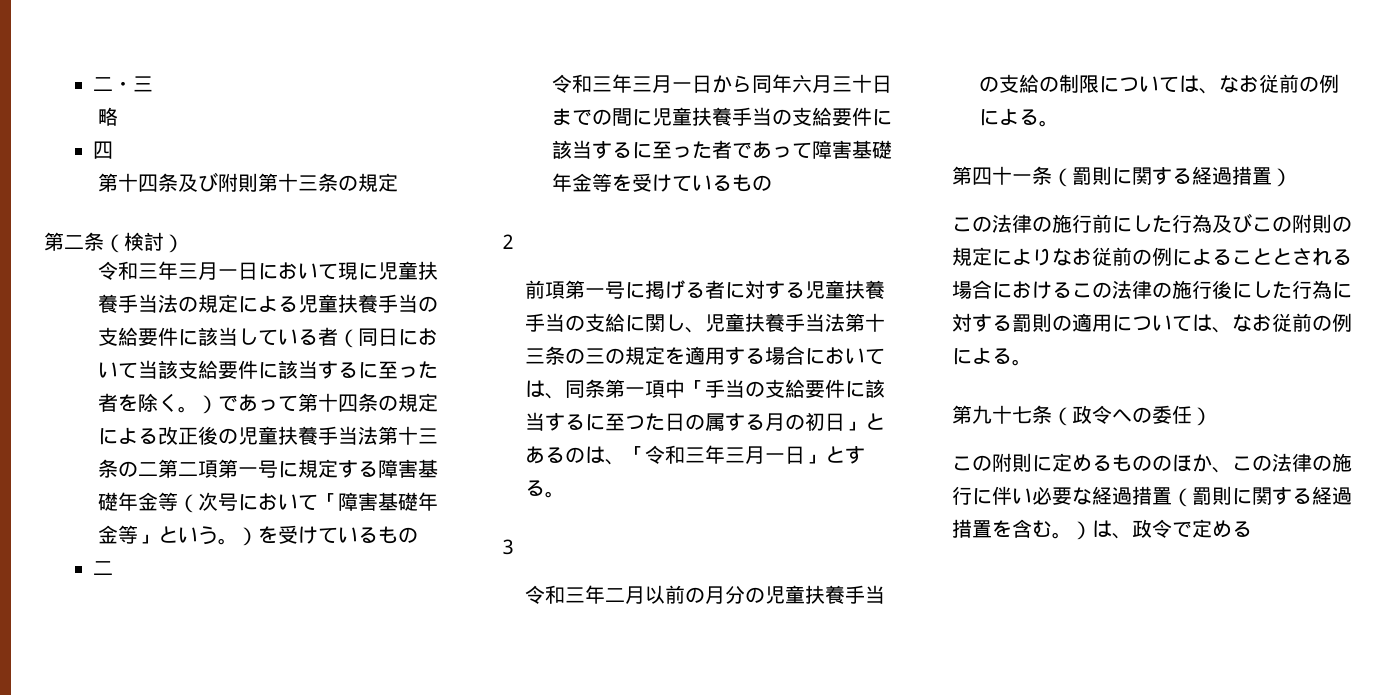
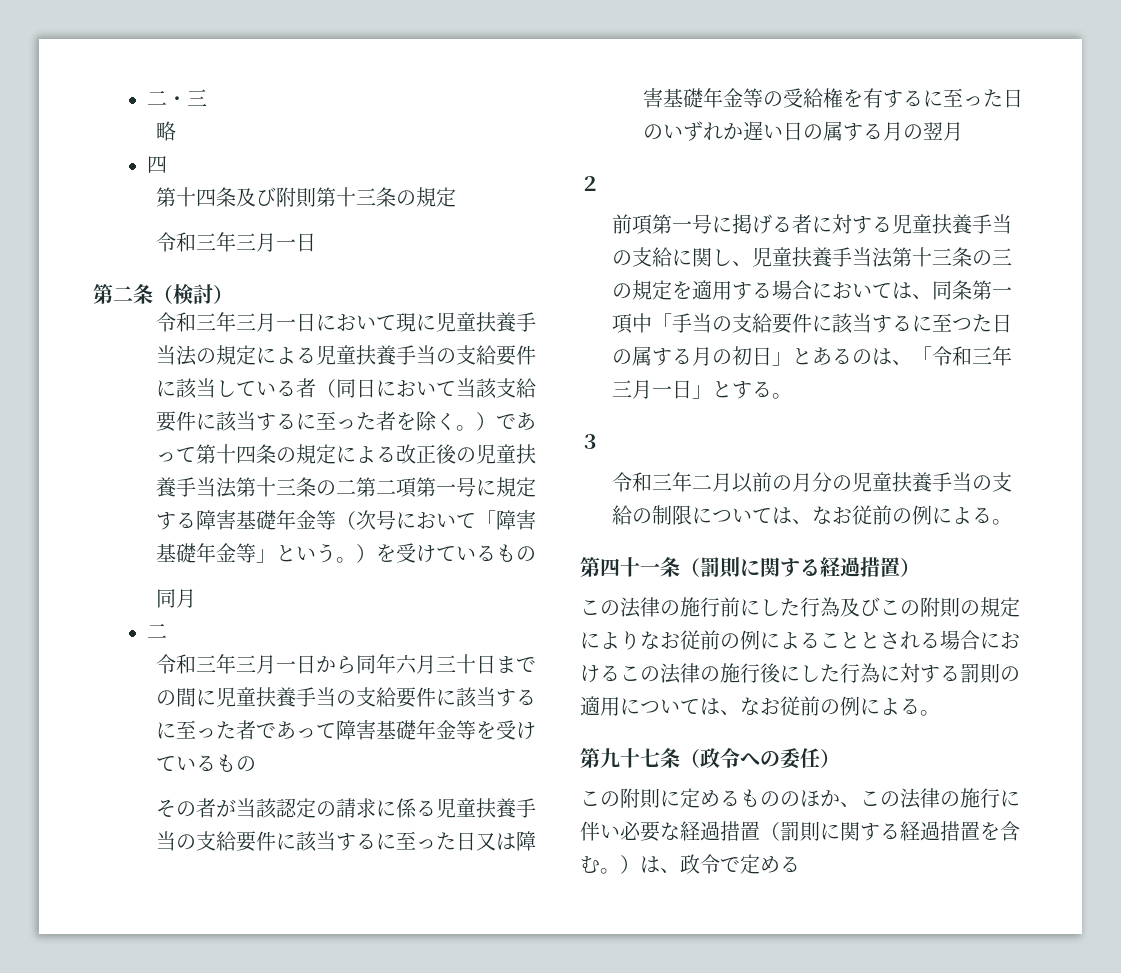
  第十四条及び附則第十三条の規定
+ 令和三年三月一日
+ 同月
+ その者が当該認定の請求に係る児童扶養手当の支給要件に該当するに至った日又は障害基礎年金等の受給権を有するに至った日のいずれか遅い日の属する月の翌月

